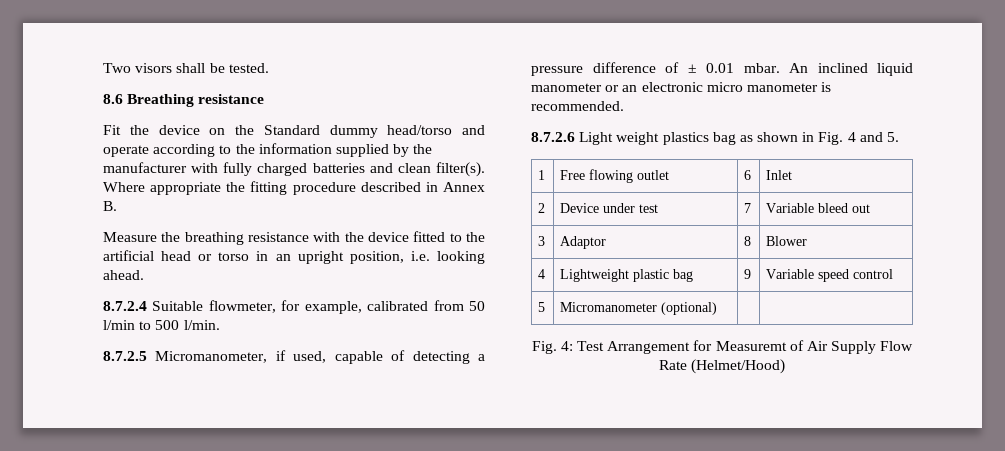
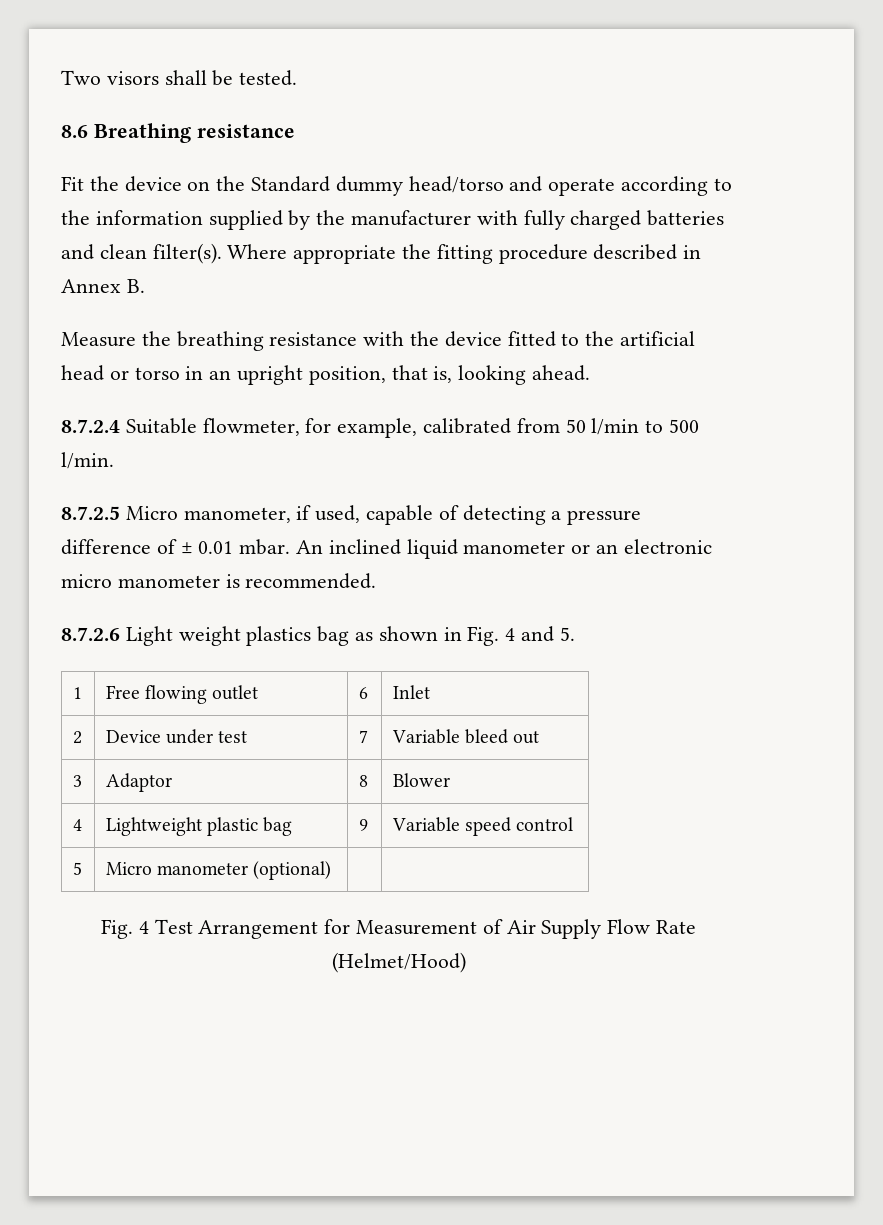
- Measure the breathing resistance with the device fitted to the artificial head or torso in an upright position, i.e. looking ahead.
+ Measure the breathing resistance with the device fitted to the artificial head or torso in an upright position, that is, looking ahead.
- 8.7.2.5 Micromanometer, if used, capable of detecting a pressure difference of ± 0.01 mbar.
+ 8.7.2.5 Micro manometer, if used, capable of detecting a pressure difference of ± 0.01 mbar.
- 5 | Micromanometer (optional) | |
+ 5 | Micro manometer (optional) | |
- Fig. 4: Test Arrangement for Measuremt of Air Supply Flow Rate (Helmet/Hood)
+ Fig. 4 Test Arrangement for Measurement of Air Supply Flow Rate (Helmet/Hood)

